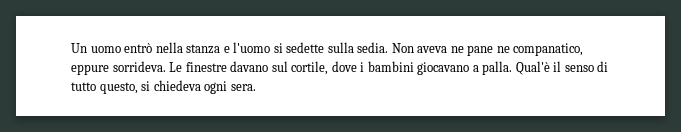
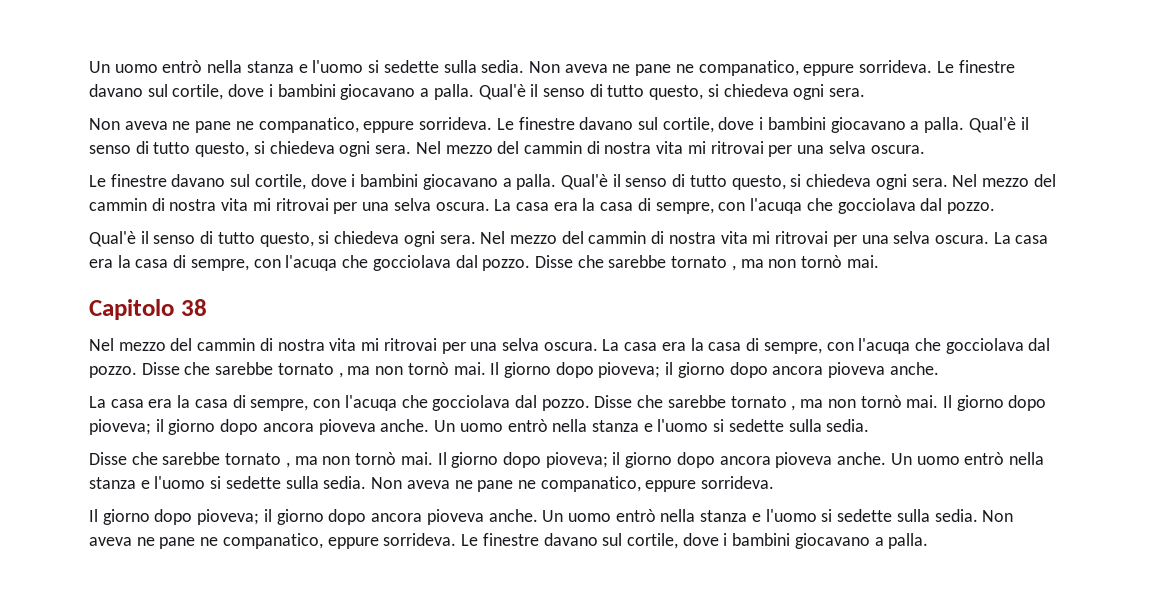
+ Non aveva ne pane ne companatico, eppure sorrideva. Le finestre davano sul cortile, dove i bambini giocavano a palla. Qual'è il senso di tutto questo, si chiedeva ogni sera. Nel mezzo del cammin di nostra vita mi ritrovai per una selva oscura.
+ Le finestre davano sul cortile, dove i bambini giocavano a palla. Qual'è il senso di tutto questo, si chiedeva ogni sera. Nel mezzo del cammin di nostra vita mi ritrovai per una selva oscura. La casa era la casa di sempre, con l'acuqa che gocciolava dal pozzo.
+ Qual'è il senso di tutto questo, si chiedeva ogni sera. Nel mezzo del cammin di nostra vita mi ritrovai per una selva oscura. La casa era la casa di sempre, con l'acuqa che gocciolava dal pozzo. Disse che sarebbe tornato , ma non tornò mai.
+ Capitolo 38
+ Nel mezzo del cammin di nostra vita mi ritrovai per una selva oscura. La casa era la casa di sempre, con l'acuqa che gocciolava dal pozzo. Disse che sarebbe tornato , ma non tornò mai. Il giorno dopo pioveva; il giorno dopo ancora pioveva anche.
+ La casa era la casa di sempre, con l'acuqa che gocciolava dal pozzo. Disse che sarebbe tornato , ma non tornò mai. Il giorno dopo pioveva; il giorno dopo ancora pioveva anche. Un uomo entrò nella stanza e l'uomo si sedette sulla sedia.
+ Disse che sarebbe tornato , ma non tornò mai. Il giorno dopo pioveva; il giorno dopo ancora pioveva anche. Un uomo entrò nella stanza e l'uomo si sedette sulla sedia. Non aveva ne pane ne companatico, eppure sorrideva.
+ Il giorno dopo pioveva; il giorno dopo ancora pioveva anche. Un uomo entrò nella stanza e l'uomo si sedette sulla sedia. Non aveva ne pane ne companatico, eppure sorrideva. Le finestre davano sul cortile, dove i bambini giocavano a palla.

